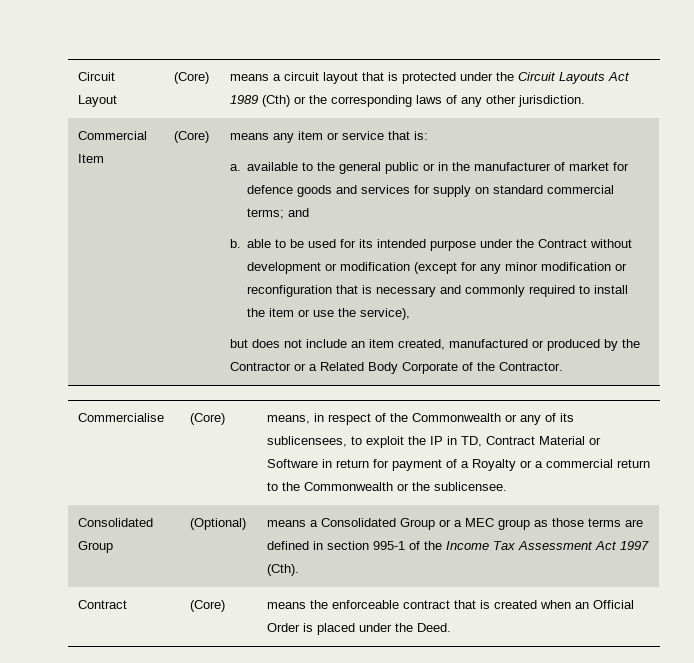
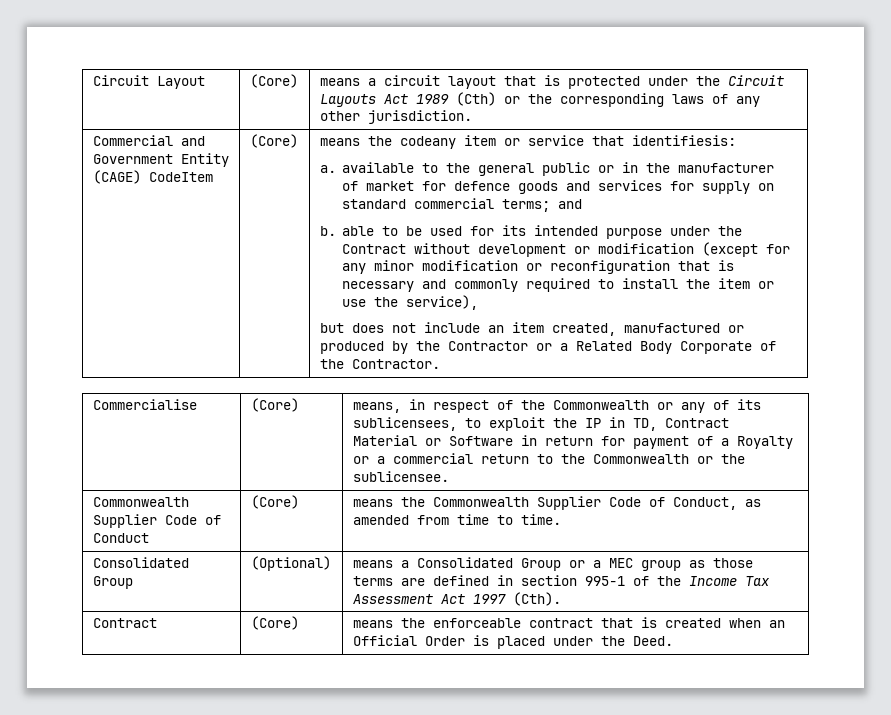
- Commercial Item | (Core) | means any item or service that is:
+ Commercial and Government Entity (CAGE) CodeItem | (Core) | means the codeany item or service that identifiesis:
+ Commonwealth Supplier Code of Conduct | (Core) | means the Commonwealth Supplier Code of Conduct, as amended from time to time.

